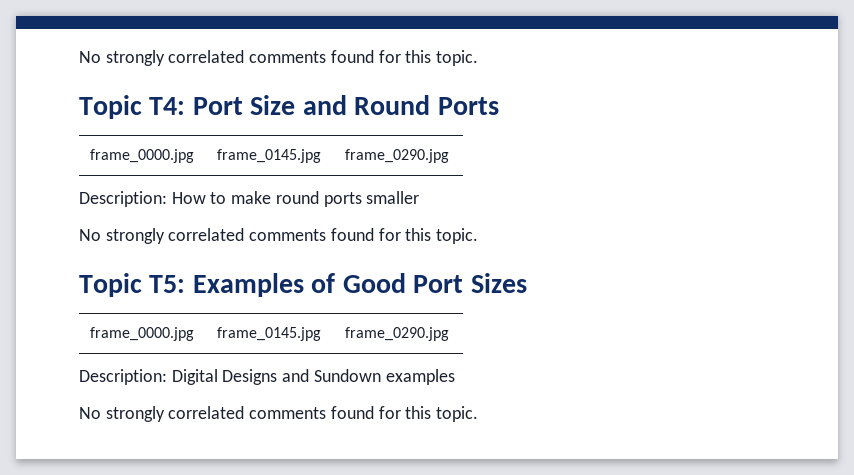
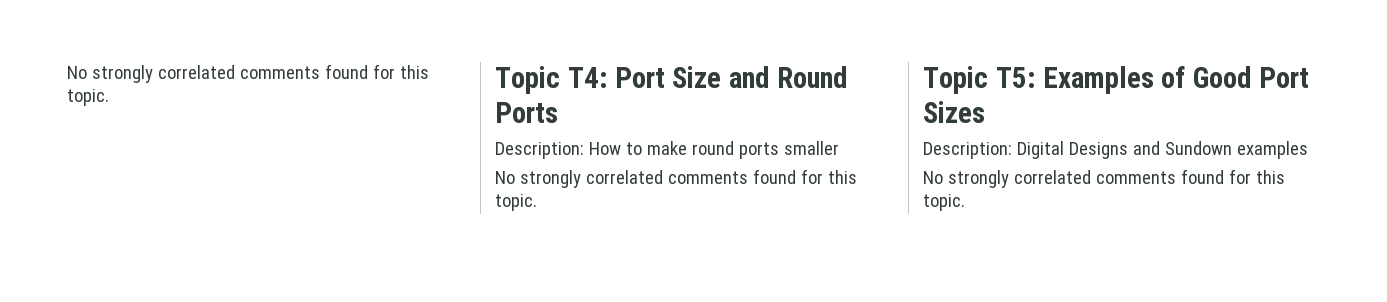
  Topic T4: Port Size and Round Ports
- frame_0000.jpg | frame_0145.jpg | frame_0290.jpg
  Topic T5: Examples of Good Port Sizes
- frame_0000.jpg | frame_0145.jpg | frame_0290.jpg

